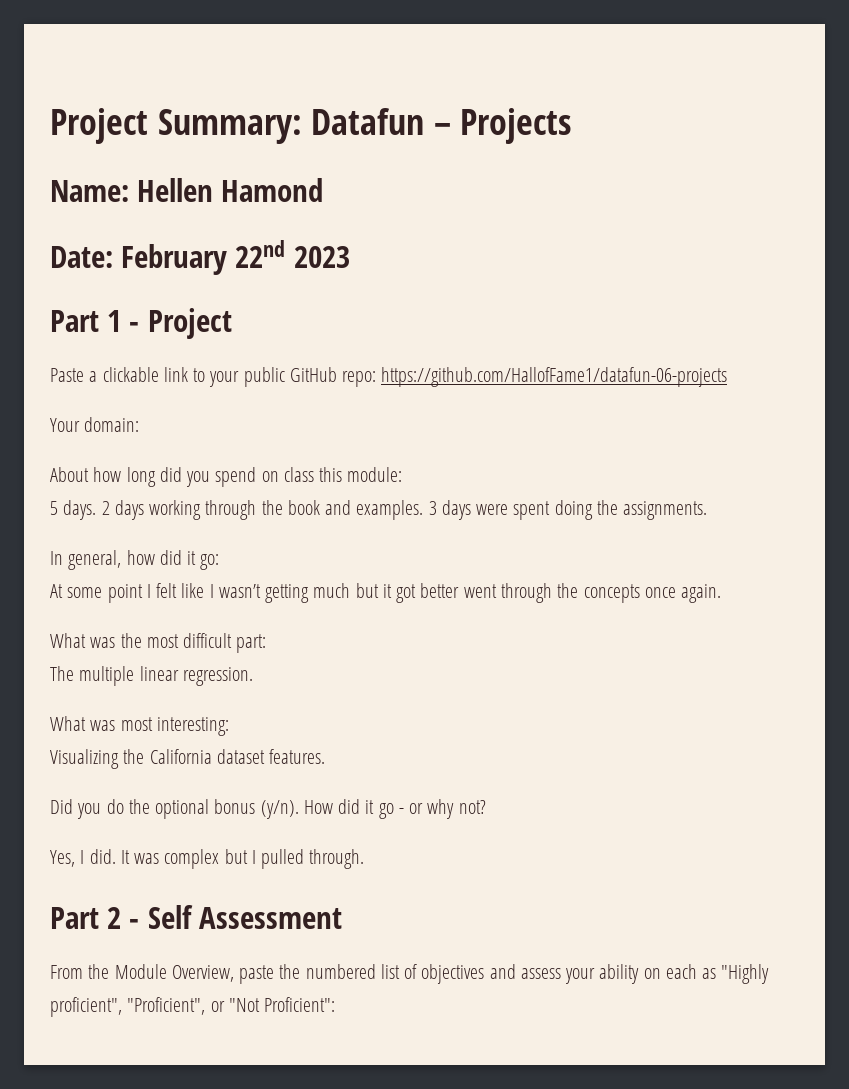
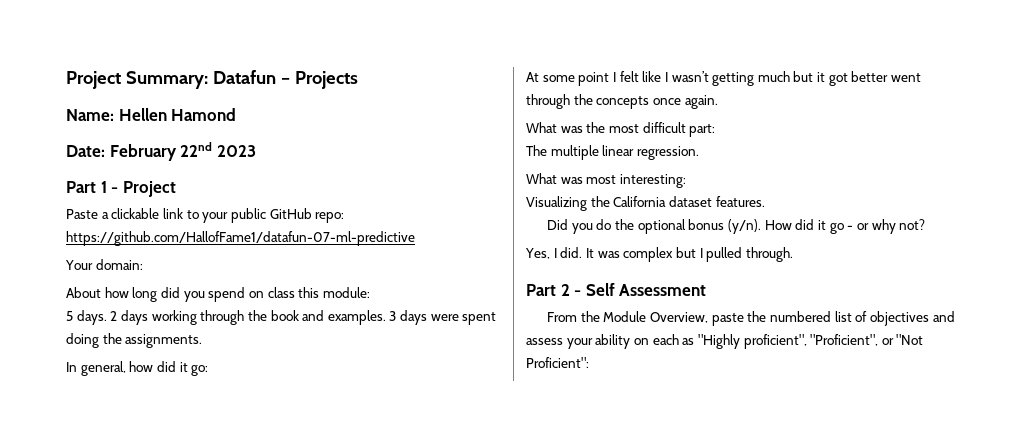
- Paste a clickable link to your public GitHub repo: https://github.com/HallofFame1/datafun-06-projects
+ Paste a clickable link to your public GitHub repo: https://github.com/HallofFame1/datafun-07-ml-predictive

